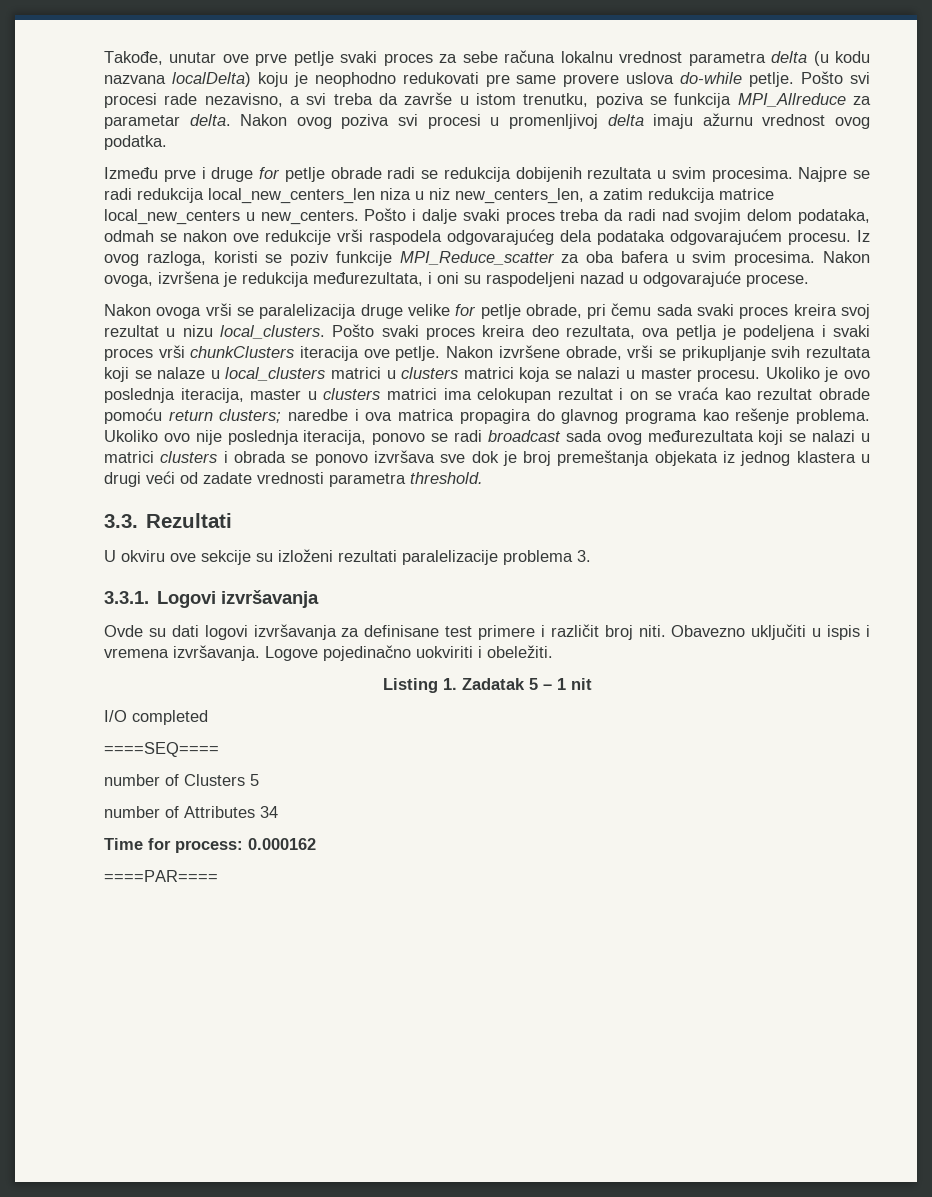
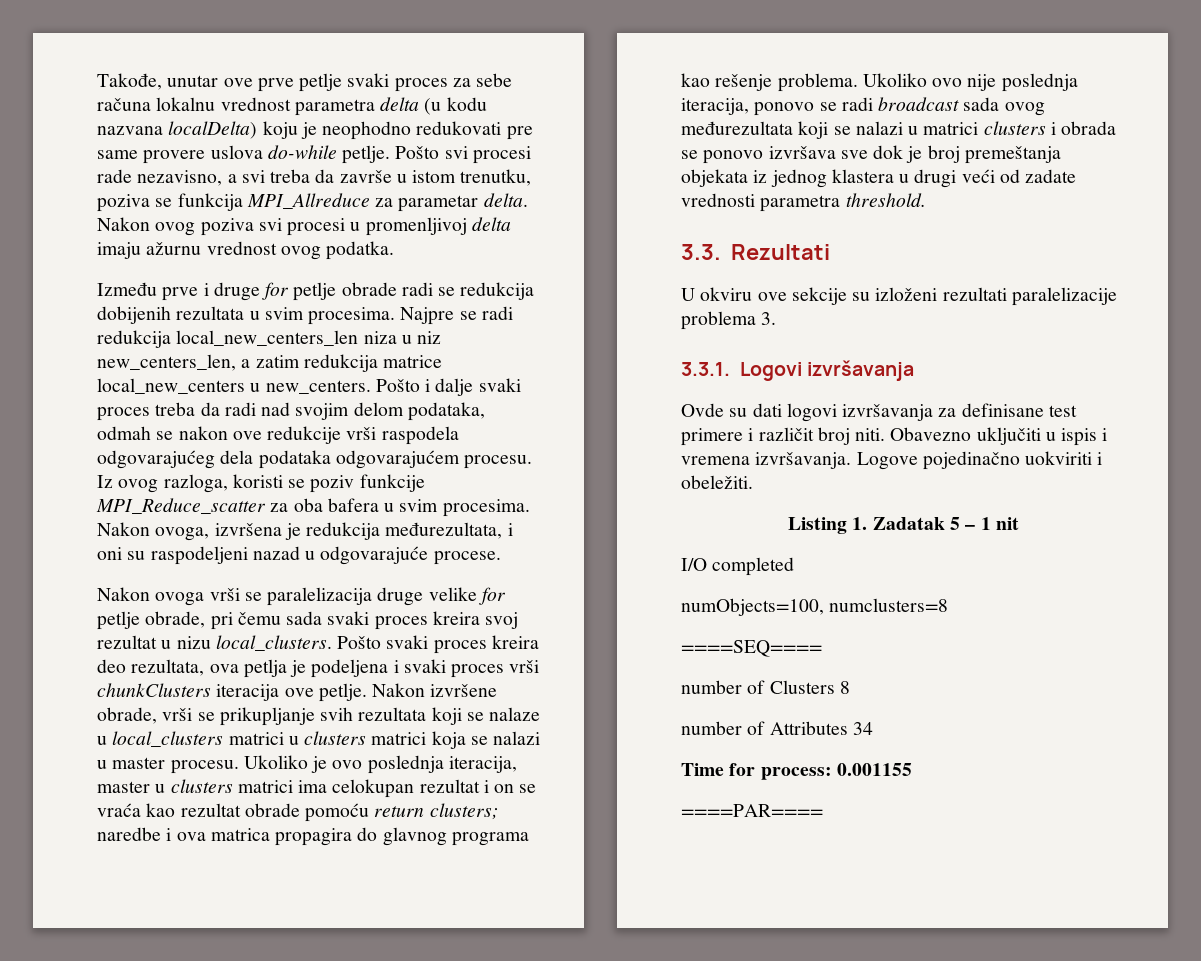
+ numObjects=100, numclusters=8
- number of Clusters 5
+ number of Clusters 8
- Time for process: 0.000162
+ Time for process: 0.001155

